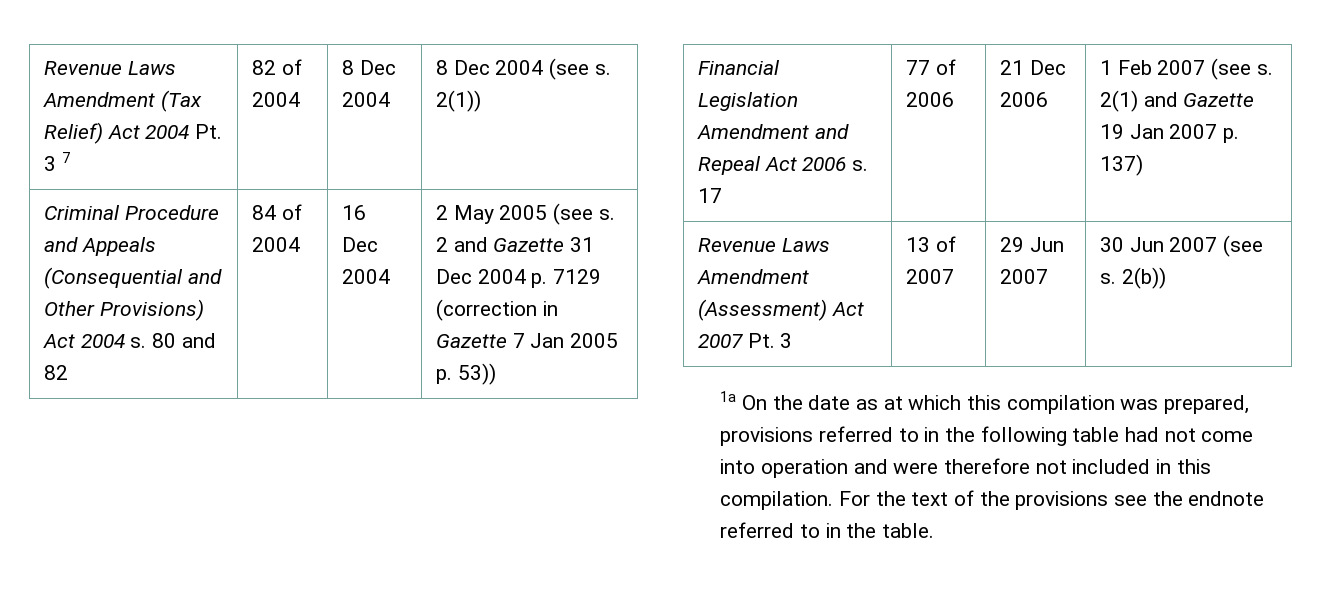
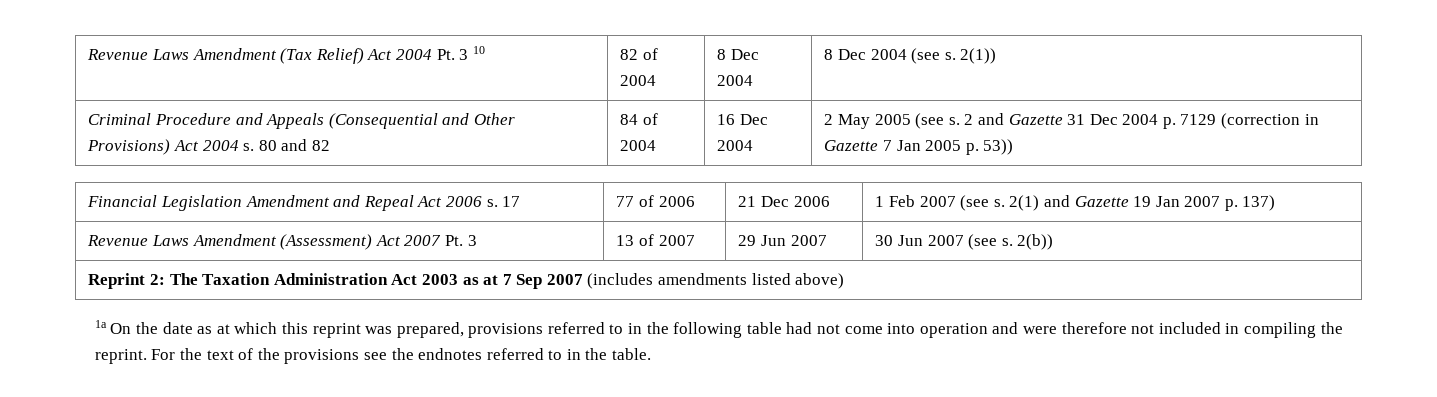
- Revenue Laws Amendment (Tax Relief) Act 2004 Pt. 3 7 | 82 of 2004 | 8 Dec 2004 | 8 Dec 2004 (see s. 2(1))
+ Revenue Laws Amendment (Tax Relief) Act 2004 Pt. 3 10 | 82 of 2004 | 8 Dec 2004 | 8 Dec 2004 (see s. 2(1))
+ Reprint 2: The Taxation Administration Act 2003 as at 7 Sep 2007 (includes amendments listed above)
- 1a On the date as at which this compilation was prepared, provisions referred to in the following table had not come into operation and were therefore not included in this compilation.
+ 1a On the date as at which this reprint was prepared, provisions referred to in the following table had not come into operation and were therefore not included in compiling the reprint.
- For the text of the provisions see the endnote referred to in the table.
+ For the text of the provisions see the endnotes referred to in the table.

